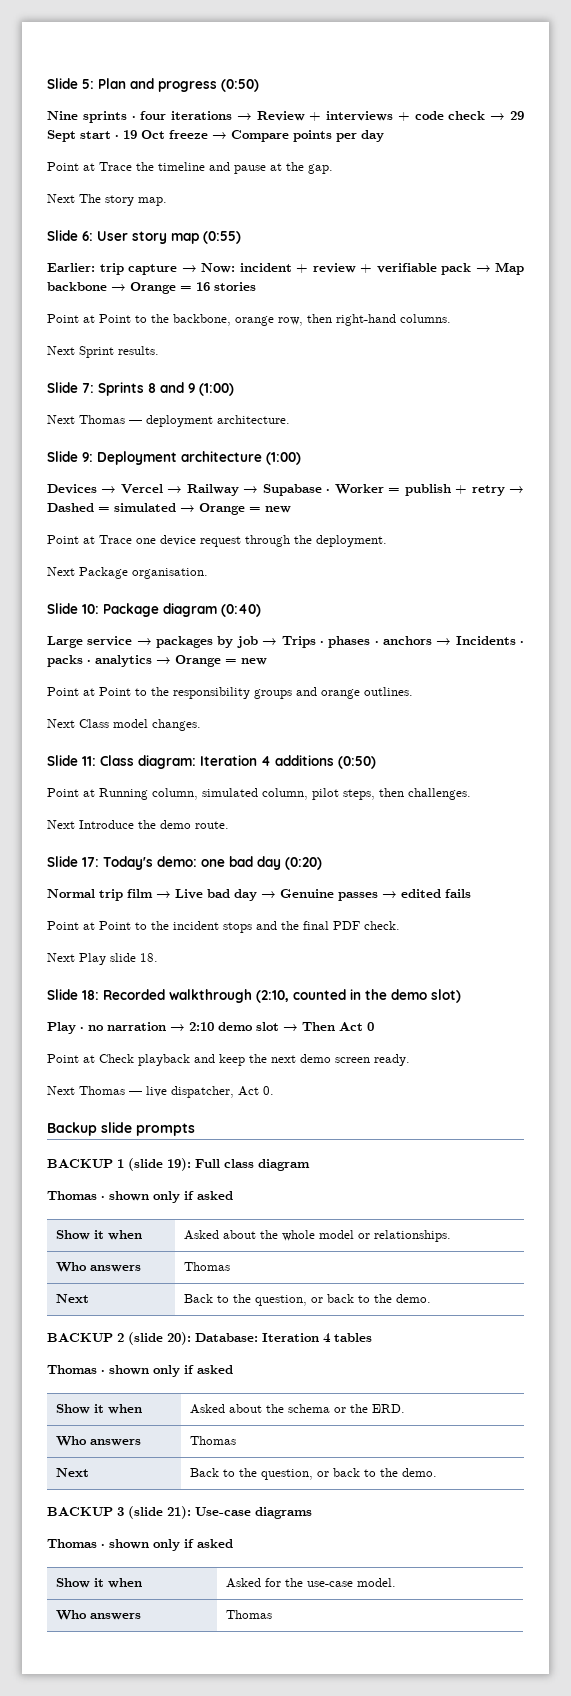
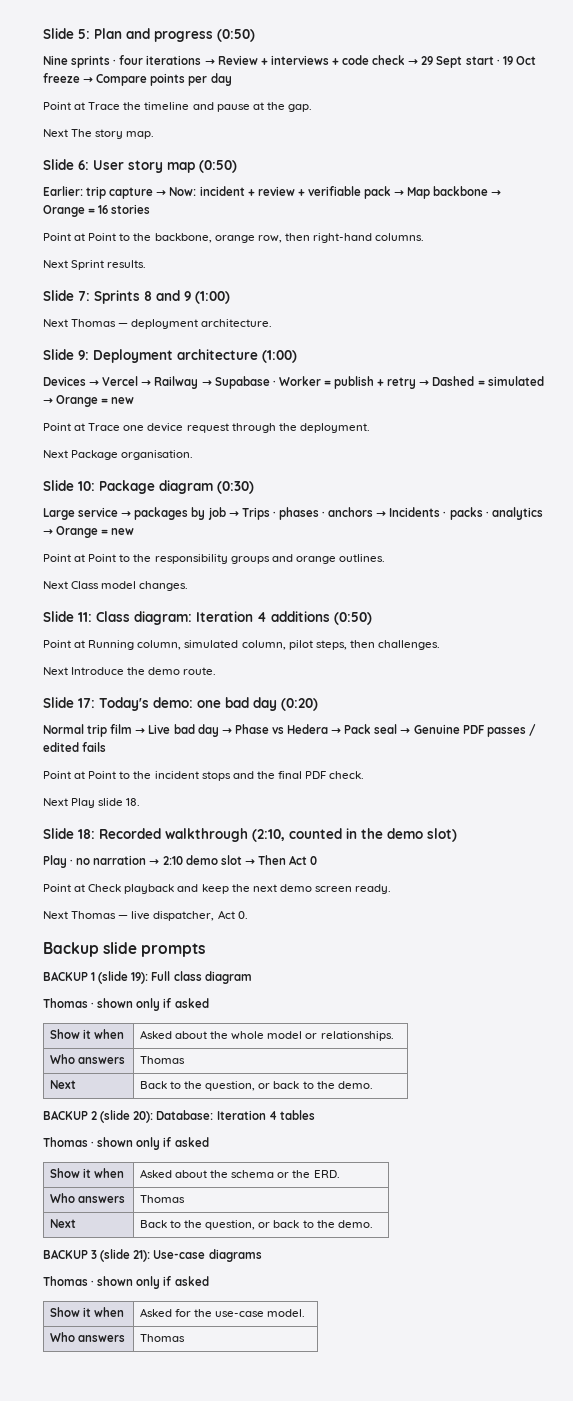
- Slide 6: User story map (0:55)
+ Slide 6: User story map (0:50)
- Slide 10: Package diagram (0:40)
+ Slide 10: Package diagram (0:30)
- Normal trip film → Live bad day → Genuine passes → edited fails
+ Normal trip film → Live bad day → Phase vs Hedera → Pack seal → Genuine PDF passes / edited fails

